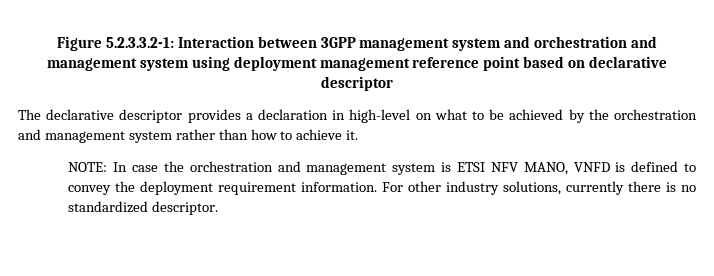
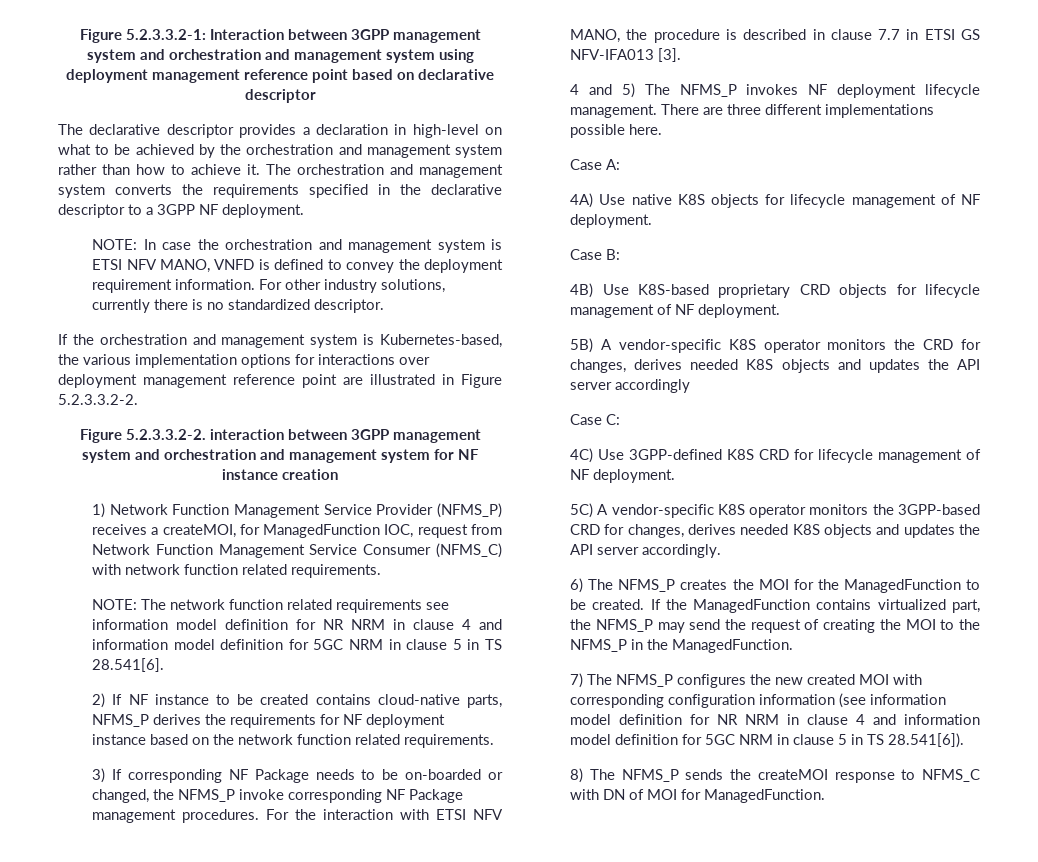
+ The orchestration and management system converts the requirements specified in the declarative descriptor to a 3GPP NF deployment.
+ If the orchestration and management system is Kubernetes-based, the various implementation options for interactions over deployment management reference point are illustrated in Figure 5.2.3.3.2-2.
+ Figure 5.2.3.3.2-2. interaction between 3GPP management system and orchestration and management system for NF instance creation
+ 1) Network Function Management Service Provider (NFMS_P) receives a createMOI, for ManagedFunction IOC, request from Network Function Management Service Consumer (NFMS_C) with network function related requirements.
+ NOTE: The network function related requirements see information model definition for NR NRM in clause 4 and information model definition for 5GC NRM in clause 5 in TS 28.541[6].
+ 2) If NF instance to be created contains cloud-native parts, NFMS_P derives the requirements for NF deployment instance based on the network function related requirements.
+ 3) If corresponding NF Package needs to be on-boarded or changed, the NFMS_P invoke corresponding NF Package management procedures. For the interaction with ETSI NFV MANO, the procedure is described in clause 7.7 in ETSI GS NFV-IFA013 [3].
+ 4 and 5) The NFMS_P invokes NF deployment lifecycle management. There are three different implementations possible here.
+ Case A:
+ 4A) Use native K8S objects for lifecycle management of NF deployment.
+ Case B:
+ 4B) Use K8S-based proprietary CRD objects for lifecycle management of NF deployment.
+ 5B) A vendor-specific K8S operator monitors the CRD for changes, derives needed K8S objects and updates the API server accordingly
+ Case C:
+ 4C) Use 3GPP-defined K8S CRD for lifecycle management of NF deployment.
+ 5C) A vendor-specific K8S operator monitors the 3GPP-based CRD for changes, derives needed K8S objects and updates the API server accordingly.
+ 6) The NFMS_P creates the MOI for the ManagedFunction to be created. If the ManagedFunction contains virtualized part, the NFMS_P may send the request of creating the MOI to the NFMS_P in the ManagedFunction.
+ 7) The NFMS_P configures the new created MOI with corresponding configuration information (see information model definition for NR NRM in clause 4 and information model definition for 5GC NRM in clause 5 in TS 28.541[6]).
+ 8) The NFMS_P sends the createMOI response to NFMS_C with DN of MOI for ManagedFunction.

